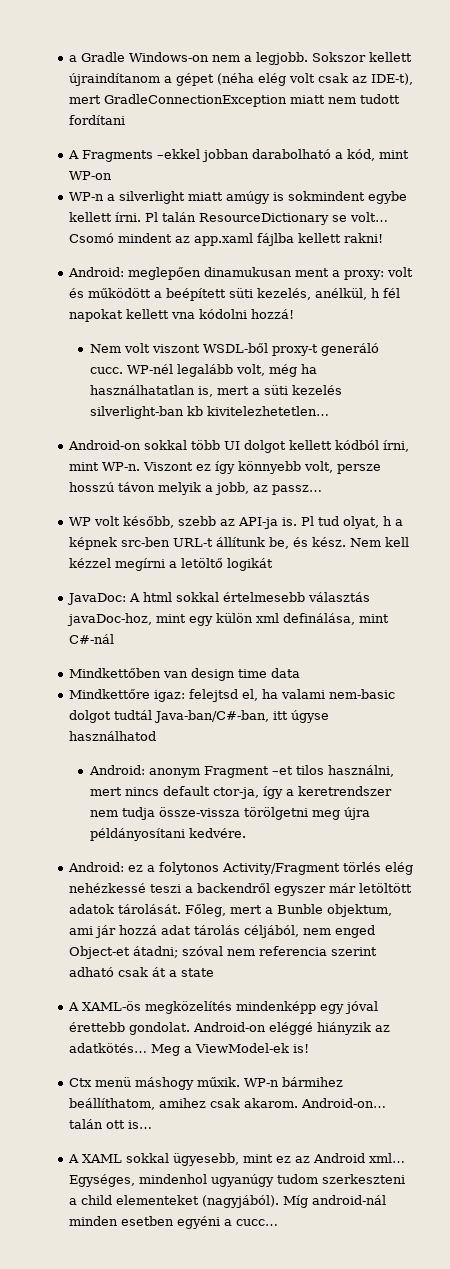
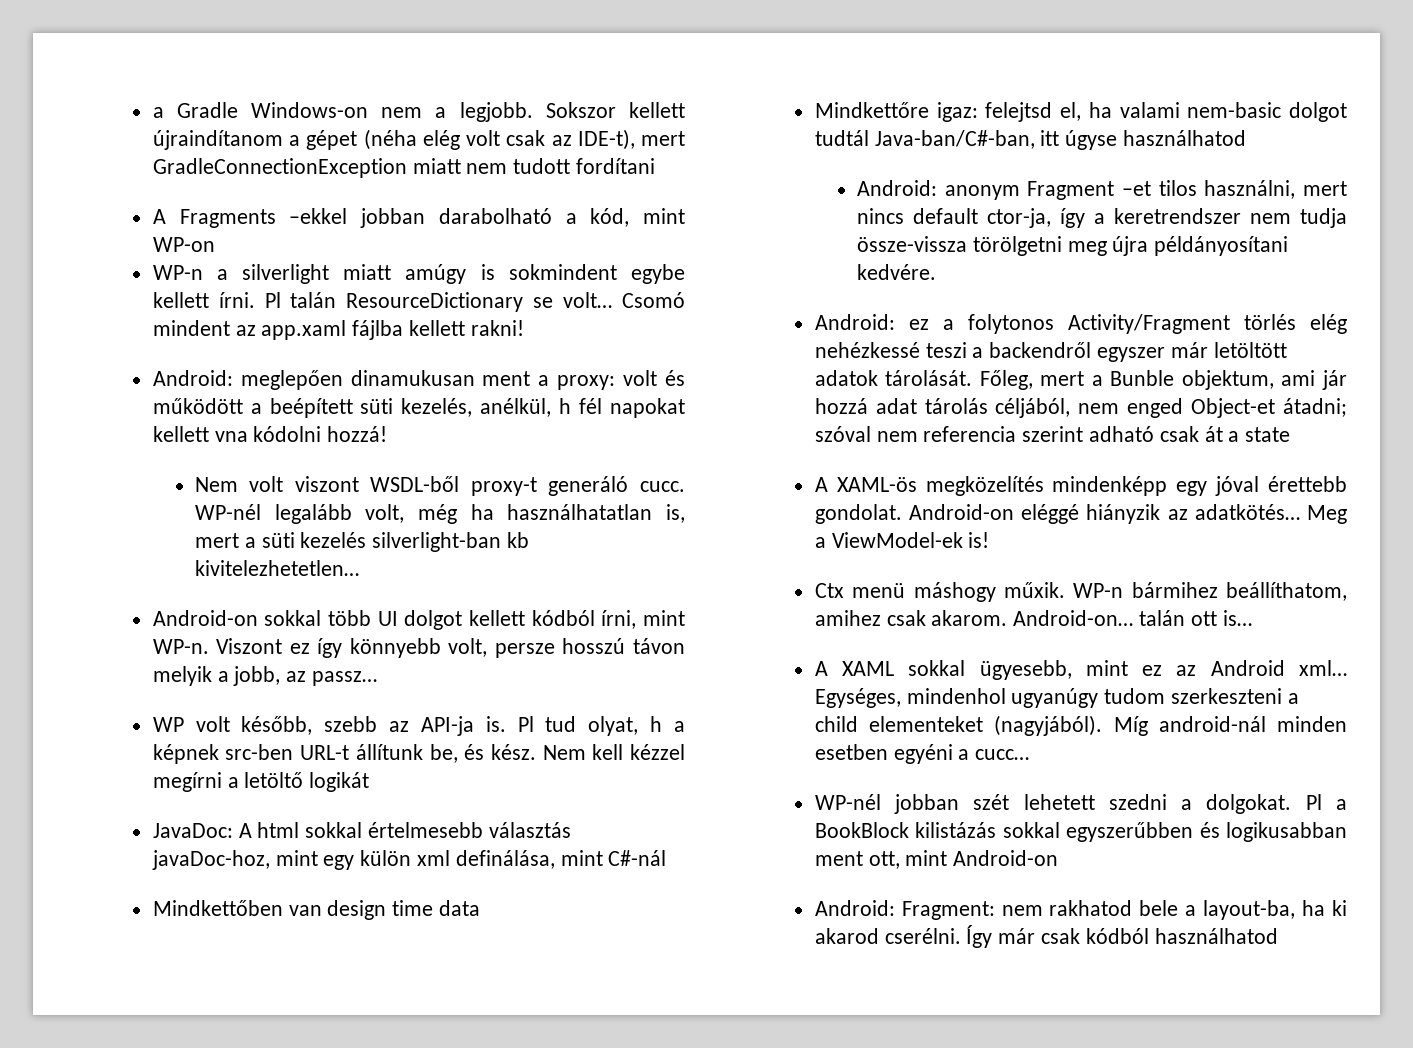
+ WP-nél jobban szét lehetett szedni a dolgokat. Pl a BookBlock kilistázás sokkal egyszerűbben és logikusabban ment ott, mint Android-on
+ Android: Fragment: nem rakhatod bele a layout-ba, ha ki akarod cserélni. Így már csak kódból használhatod

